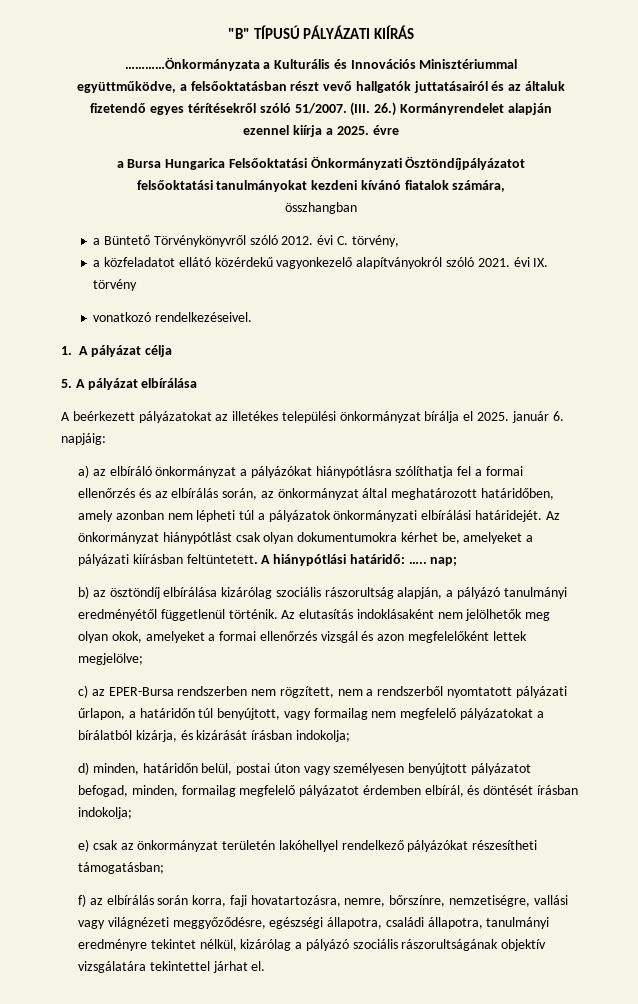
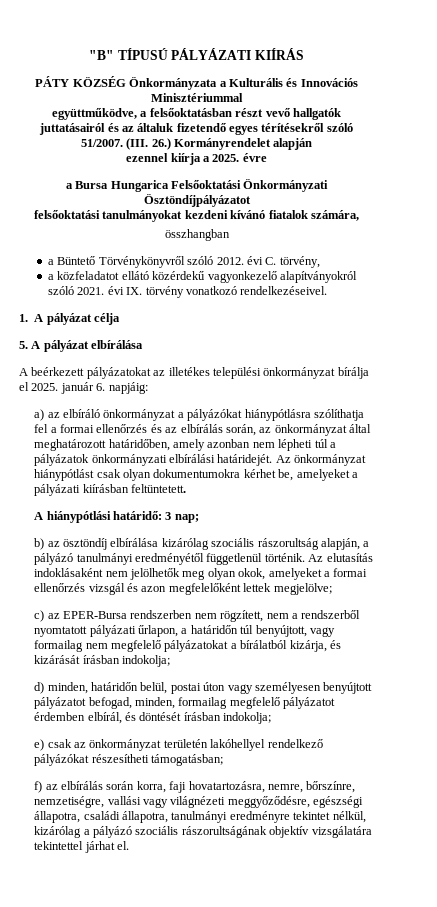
- …………Önkormányzata a Kulturális és Innovációs Minisztériummal
+ PÁTY KÖZSÉG Önkormányzata a Kulturális és Innovációs Minisztériummal
- a közfeladatot ellátó közérdekű vagyonkezelő alapítványokról szóló 2021. évi IX. törvény
- vonatkozó rendelkezéseivel.
+ a közfeladatot ellátó közérdekű vagyonkezelő alapítványokról szóló 2021. évi IX. törvény vonatkozó rendelkezéseivel.
- Az önkormányzat hiánypótlást csak olyan dokumentumokra kérhet be, amelyeket a pályázati kiírásban feltüntetett. A hiánypótlási határidő: ….. nap;
+ Az önkormányzat hiánypótlást csak olyan dokumentumokra kérhet be, amelyeket a pályázati kiírásban feltüntetett.
+ A hiánypótlási határidő: 3 nap;

